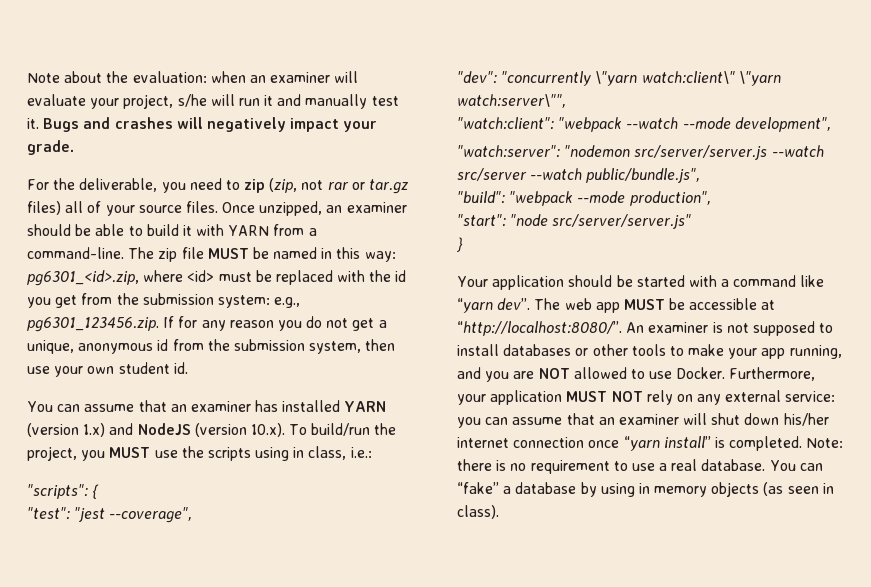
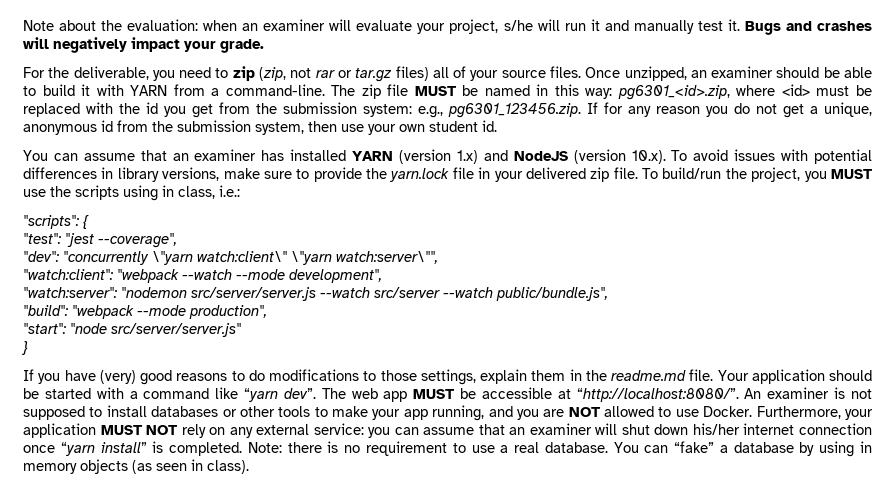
- You can assume that an examiner has installed YARN (version 1.x) and NodeJS (version 10.x). To build/run the project, you MUST use the scripts using in class, i.e.:
+ You can assume that an examiner has installed YARN (version 1.x) and NodeJS (version 10.x). To avoid issues with potential differences in library versions, make sure to provide the yarn.lock file in your delivered zip file. To build/run the project, you MUST use the scripts using in class, i.e.:
+ If you have (very) good reasons to do modifications to those settings, explain them in the readme.md file.

